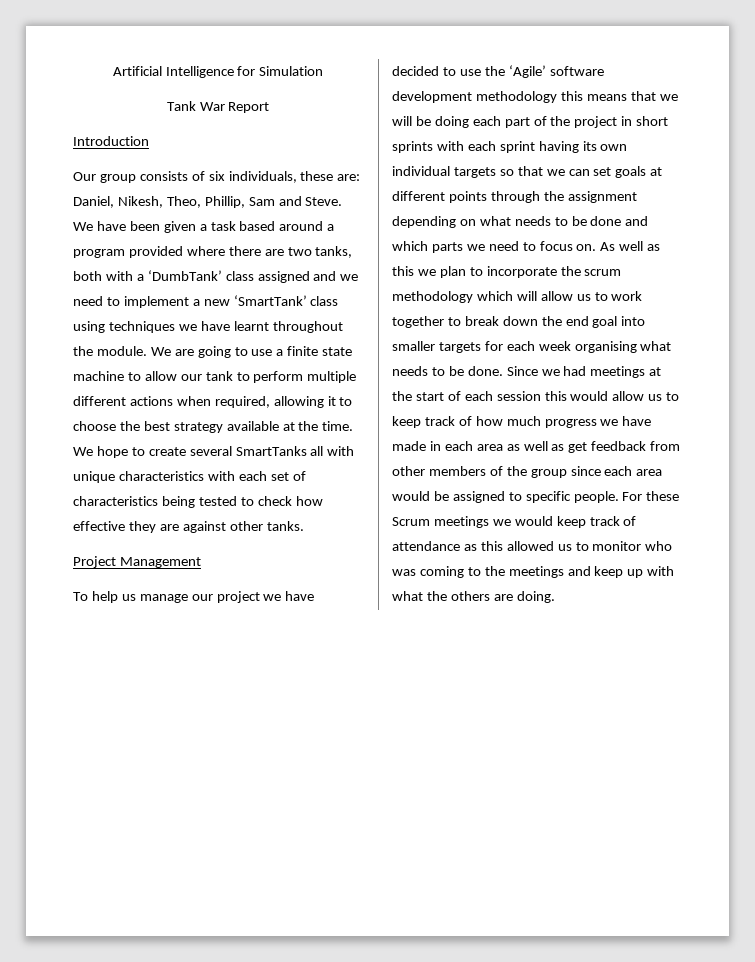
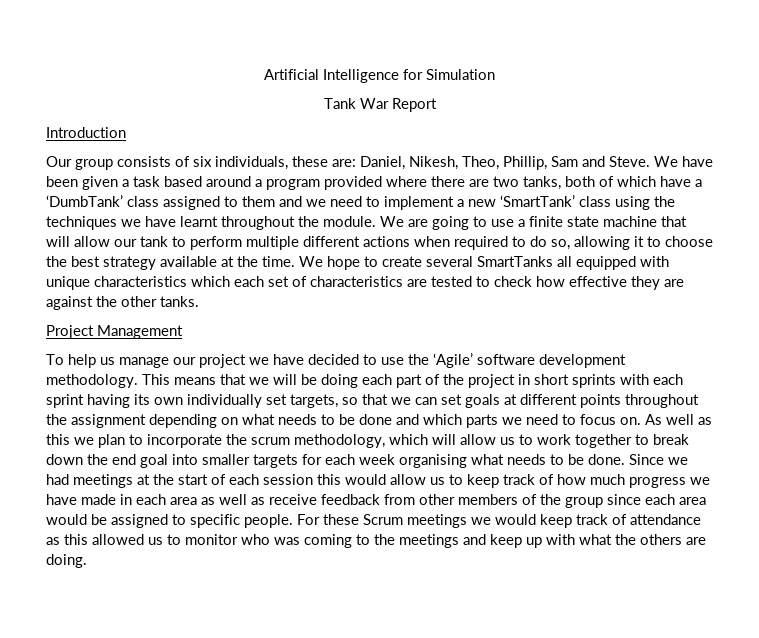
- We have been given a task based around a program provided where there are two tanks, both with a ‘DumbTank’ class assigned and we need to implement a new ‘SmartTank’ class using techniques we have learnt throughout the module.
+ We have been given a task based around a program provided where there are two tanks, both of which have a ‘DumbTank’ class assigned to them and we need to implement a new ‘SmartTank’ class using the techniques we have learnt throughout the module.
- We are going to use a finite state machine to allow our tank to perform multiple different actions when required, allowing it to choose the best strategy available at the time.
+ We are going to use a finite state machine that will allow our tank to perform multiple different actions when required to do so, allowing it to choose the best strategy available at the time.
- We hope to create several SmartTanks all with unique characteristics with each set of characteristics being tested to check how effective they are against other tanks.
+ We hope to create several SmartTanks all equipped with unique characteristics which each set of characteristics are tested to check how effective they are against the other tanks.
- To help us manage our project we have decided to use the ‘Agile’ software development methodology this means that we will be doing each part of the project in short sprints with each sprint having its own individual targets so that we can set goals at different points through the assignment depending on what needs to be done and which parts we need to focus on.
+ To help us manage our project we have decided to use the ‘Agile’ software development methodology. This means that we will be doing each part of the project in short sprints with each sprint having its own individually set targets, so that we can set goals at different points throughout the assignment depending on what needs to be done and which parts we need to focus on.
- As well as this we plan to incorporate the scrum methodology which will allow us to work together to break down the end goal into smaller targets for each week organising what needs to be done.
+ As well as this we plan to incorporate the scrum methodology, which will allow us to work together to break down the end goal into smaller targets for each week organising what needs to be done.
- Since we had meetings at the start of each session this would allow us to keep track of how much progress we have made in each area as well as get feedback from other members of the group since each area would be assigned to specific people.
+ Since we had meetings at the start of each session this would allow us to keep track of how much progress we have made in each area as well as receive feedback from other members of the group since each area would be assigned to specific people.

